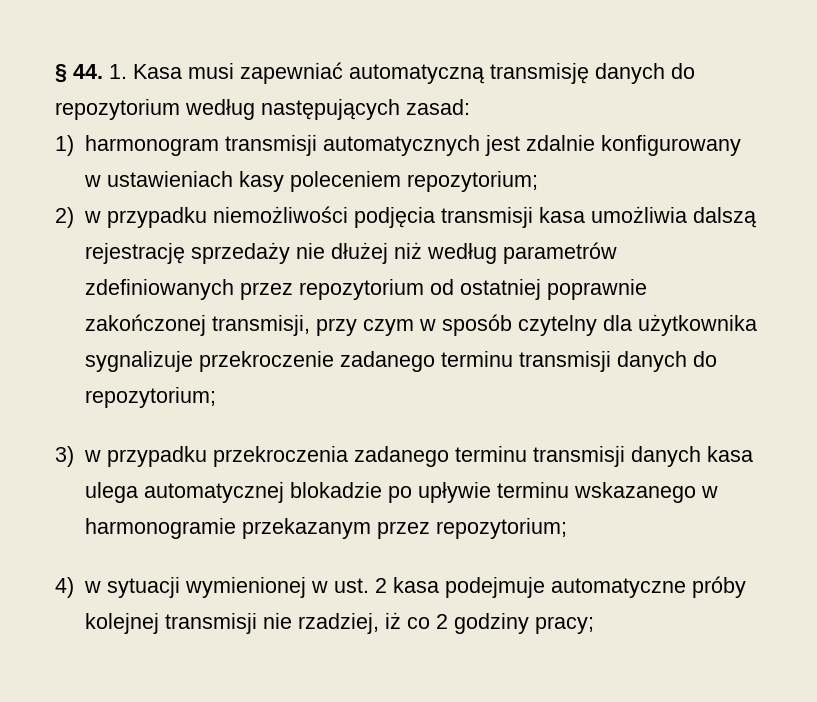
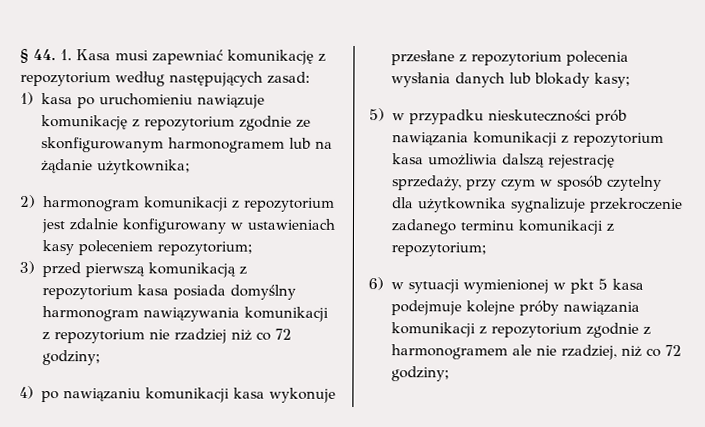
- § 44. 1. Kasa musi zapewniać automatyczną transmisję danych do repozytorium według następujących zasad:
+ § 44. 1. Kasa musi zapewniać komunikację z repozytorium według następujących zasad:
- 1) harmonogram transmisji automatycznych jest zdalnie konfigurowany w ustawieniach kasy poleceniem repozytorium;
+ 1) kasa po uruchomieniu nawiązuje komunikację z repozytorium zgodnie ze skonfigurowanym harmonogramem lub na żądanie użytkownika;
+ 2) harmonogram komunikacji z repozytorium jest zdalnie konfigurowany w ustawieniach kasy poleceniem repozytorium;
- 2) w przypadku niemożliwości podjęcia transmisji kasa umożliwia dalszą rejestrację sprzedaży nie dłużej niż według parametrów zdefiniowanych przez repozytorium od ostatniej poprawnie zakończonej transmisji, przy czym w sposób czytelny dla użytkownika sygnalizuje przekroczenie zadanego terminu transmisji danych do repozytorium;
- 3) w przypadku przekroczenia zadanego terminu transmisji danych kasa ulega automatycznej blokadzie po upływie terminu wskazanego w harmonogramie przekazanym przez repozytorium;
- 4) w sytuacji wymienionej w ust. 2 kasa podejmuje automatyczne próby kolejnej transmisji nie rzadziej, iż co 2 godziny pracy;
+ 3) przed pierwszą komunikacją z repozytorium kasa posiada domyślny harmonogram nawiązywania komunikacji z repozytorium nie rzadziej niż co 72 godziny;
+ 4) po nawiązaniu komunikacji kasa wykonuje przesłane z repozytorium polecenia wysłania danych lub blokady kasy;
+ 5) w przypadku nieskuteczności prób nawiązania komunikacji z repozytorium kasa umożliwia dalszą rejestrację sprzedaży, przy czym w sposób czytelny dla użytkownika sygnalizuje przekroczenie zadanego terminu komunikacji z repozytorium;
+ 6) w sytuacji wymienionej w pkt 5 kasa podejmuje kolejne próby nawiązania komunikacji z repozytorium zgodnie z harmonogramem ale nie rzadziej, niż co 72 godziny;

